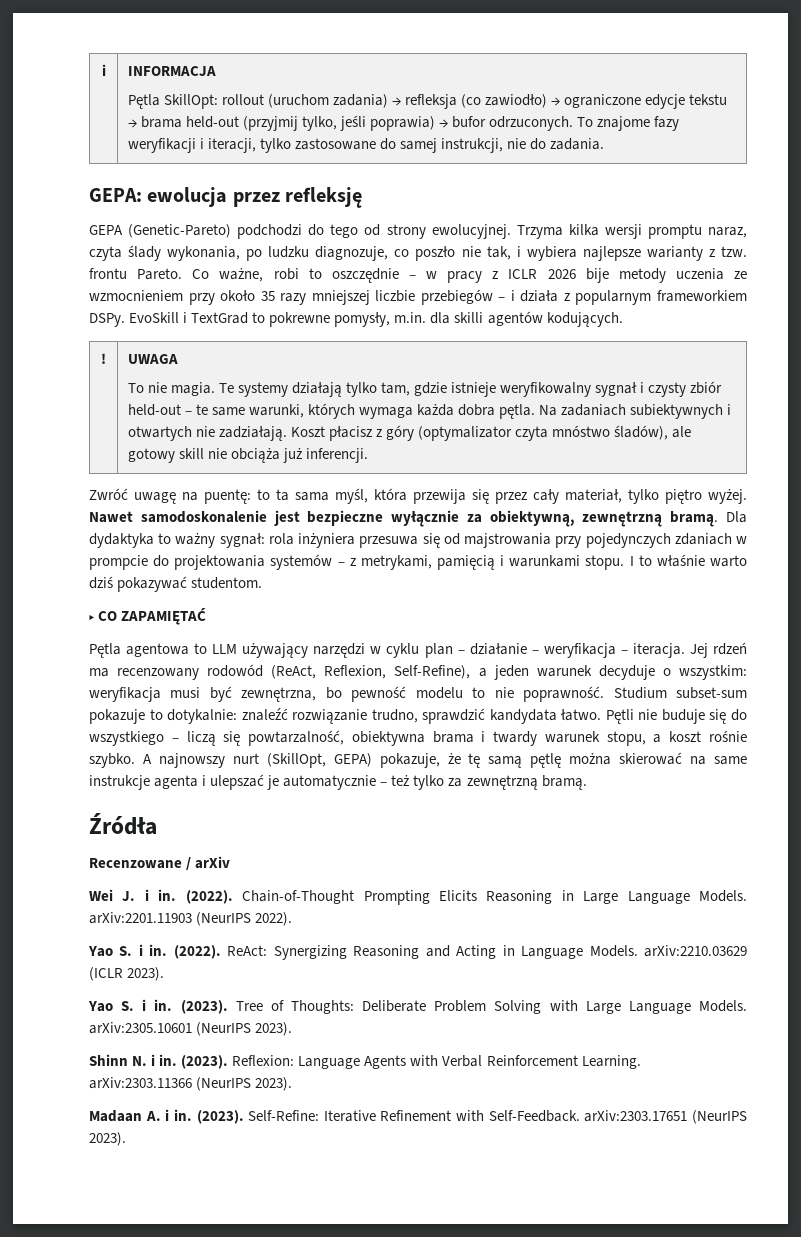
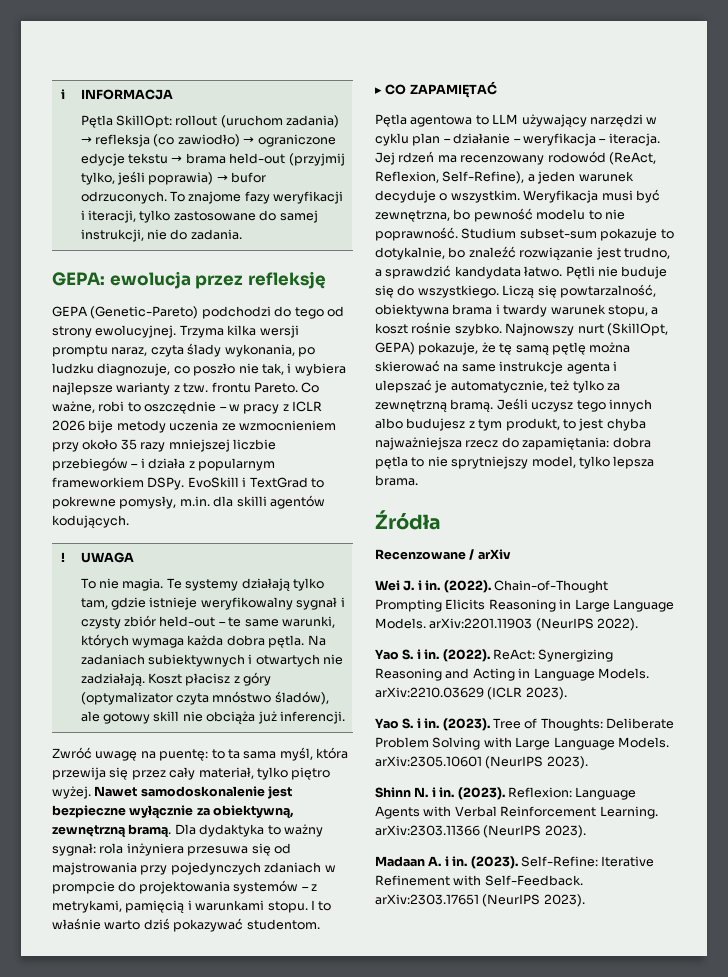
- Jej rdzeń ma recenzowany rodowód (ReAct, Reflexion, Self-Refine), a jeden warunek decyduje o wszystkim: weryfikacja musi być zewnętrzna, bo pewność modelu to nie poprawność.
+ Jej rdzeń ma recenzowany rodowód (ReAct, Reflexion, Self-Refine), a jeden warunek decyduje o wszystkim. Weryfikacja musi być zewnętrzna, bo pewność modelu to nie poprawność.
- Studium subset-sum pokazuje to dotykalnie: znaleźć rozwiązanie trudno, sprawdzić kandydata łatwo.
+ Studium subset-sum pokazuje to dotykalnie, bo znaleźć rozwiązanie jest trudno, a sprawdzić kandydata łatwo.
- Pętli nie buduje się do wszystkiego – liczą się powtarzalność, obiektywna brama i twardy warunek stopu, a koszt rośnie szybko.
+ Pętli nie buduje się do wszystkiego. Liczą się powtarzalność, obiektywna brama i twardy warunek stopu, a koszt rośnie szybko.
- A najnowszy nurt (SkillOpt, GEPA) pokazuje, że tę samą pętlę można skierować na same instrukcje agenta i ulepszać je automatycznie – też tylko za zewnętrzną bramą.
+ Najnowszy nurt (SkillOpt, GEPA) pokazuje, że tę samą pętlę można skierować na same instrukcje agenta i ulepszać je automatycznie, też tylko za zewnętrzną bramą. Jeśli uczysz tego innych albo budujesz z tym produkt, to jest chyba najważniejsza rzecz do zapamiętania: dobra pętla to nie sprytniejszy model, tylko lepsza brama.

